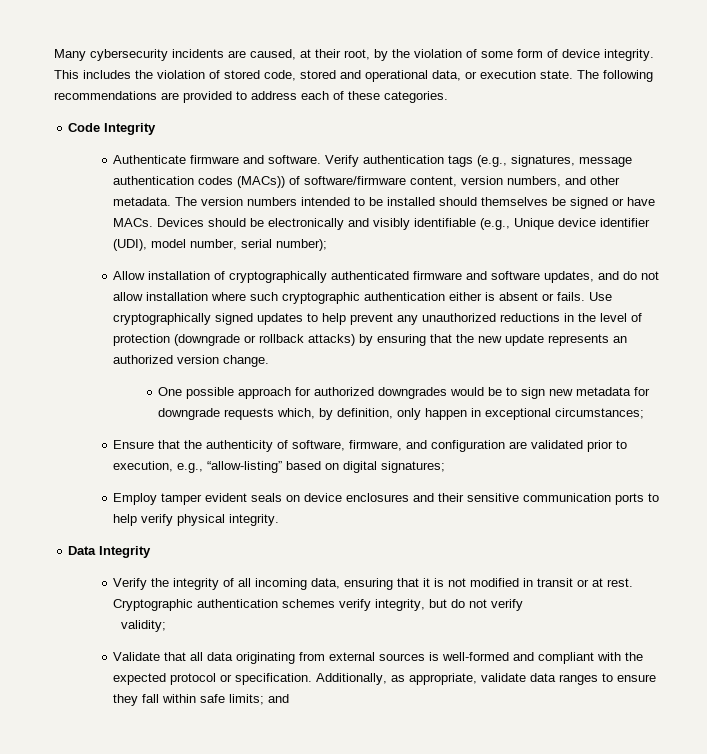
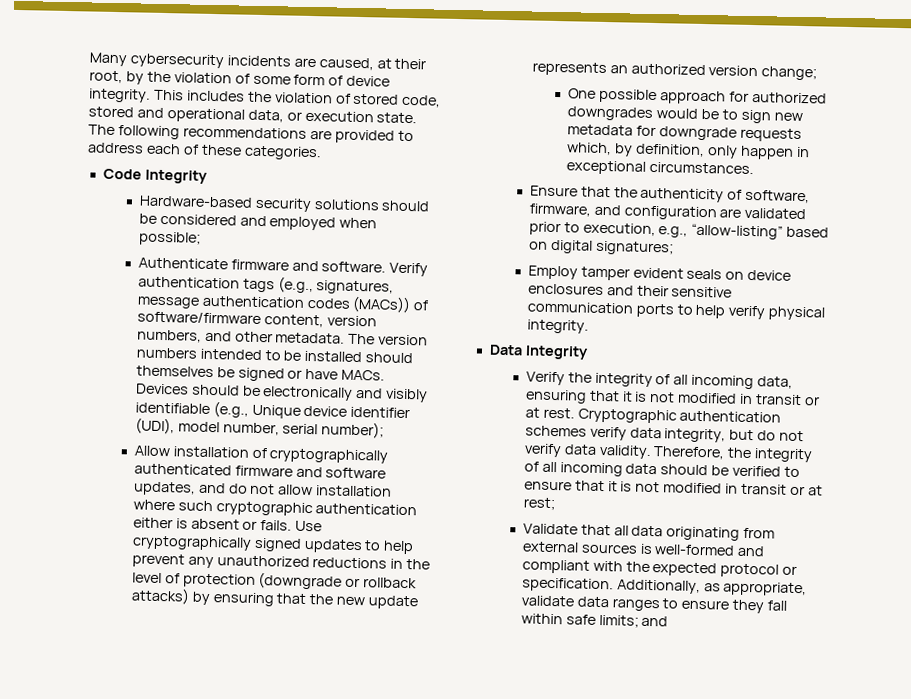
+ Hardware-based security solutions should be considered and employed when possible;
- Use cryptographically signed updates to help prevent any unauthorized reductions in the level of protection (downgrade or rollback attacks) by ensuring that the new update represents an authorized version change.
+ Use cryptographically signed updates to help prevent any unauthorized reductions in the level of protection (downgrade or rollback attacks) by ensuring that the new update represents an authorized version change;
- One possible approach for authorized downgrades would be to sign new metadata for downgrade requests which, by definition, only happen in exceptional circumstances;
+ One possible approach for authorized downgrades would be to sign new metadata for downgrade requests which, by definition, only happen in exceptional circumstances.
- Cryptographic authentication schemes verify integrity, but do not verify
- validity;
+ Cryptographic authentication schemes verify data integrity, but do not verify data validity. Therefore, the integrity of all incoming data should be verified to ensure that it is not modified in transit or at rest;

